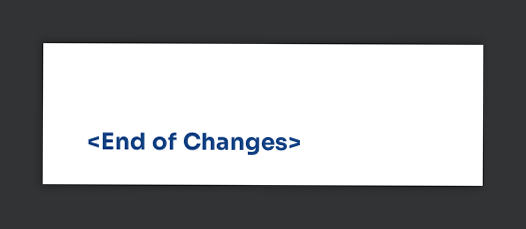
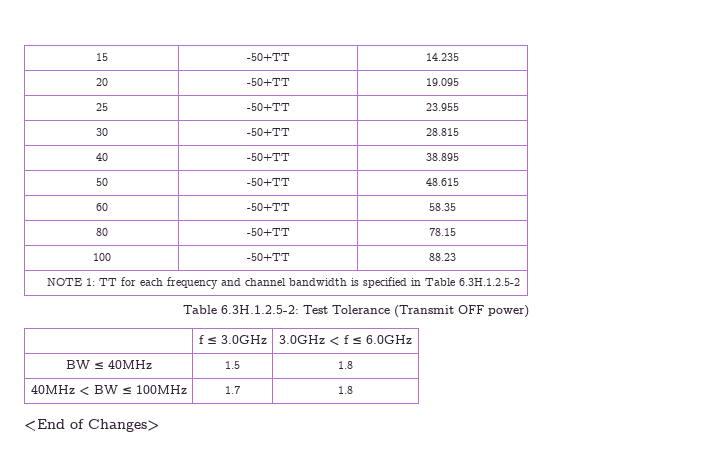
+ 15 | -50+TT | 14.235
+ 20 | -50+TT | 19.095
+ 25 | -50+TT | 23.955
+ 30 | -50+TT | 28.815
+ 40 | -50+TT | 38.895
+ 50 | -50+TT | 48.615
+ 60 | -50+TT | 58.35
+ 80 | -50+TT | 78.15
+ 100 | -50+TT | 88.23
+ NOTE 1: TT for each frequency and channel bandwidth is specified in Table 6.3H.1.2.5-2
+ Table 6.3H.1.2.5-2: Test Tolerance (Transmit OFF power)
+ | f ≤ 3.0GHz | 3.0GHz < f ≤ 6.0GHz
+ BW ≤ 40MHz | 1.5 | 1.8
+ 40MHz < BW ≤ 100MHz | 1.7 | 1.8

